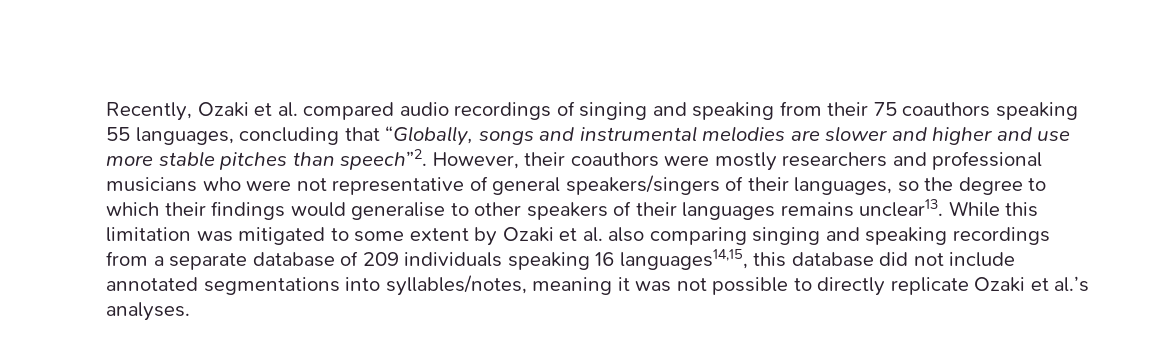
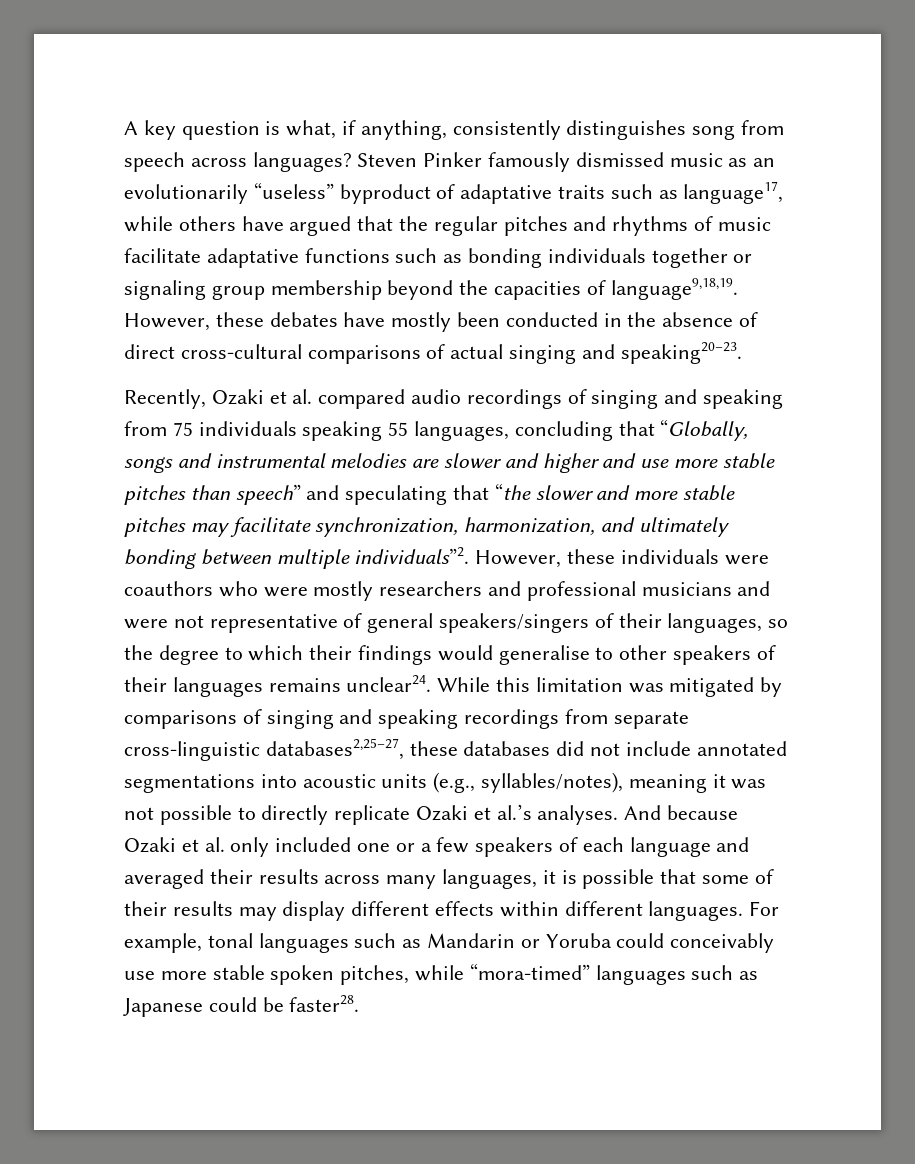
+ A key question is what, if anything, consistently distinguishes song from speech across languages? Steven Pinker famously dismissed music as an evolutionarily “useless” byproduct of adaptative traits such as language17, while others have argued that the regular pitches and rhythms of music facilitate adaptative functions such as bonding individuals together or signaling group membership beyond the capacities of language9,18,19. However, these debates have mostly been conducted in the absence of direct cross-cultural comparisons of actual singing and speaking20–23.
- Recently, Ozaki et al. compared audio recordings of singing and speaking from their 75 coauthors speaking 55 languages, concluding that “Globally, songs and instrumental melodies are slower and higher and use more stable pitches than speech”2. However, their coauthors were mostly researchers and professional musicians who were not representative of general speakers/singers of their languages, so the degree to which their findings would generalise to other speakers of their languages remains unclear13.
+ Recently, Ozaki et al. compared audio recordings of singing and speaking from 75 individuals speaking 55 languages, concluding that “Globally, songs and instrumental melodies are slower and higher and use more stable pitches than speech” and speculating that “the slower and more stable pitches may facilitate synchronization, harmonization, and ultimately bonding between multiple individuals”2. However, these individuals were coauthors who were mostly researchers and professional musicians and were not representative of general speakers/singers of their languages, so the degree to which their findings would generalise to other speakers of their languages remains unclear24.
- While this limitation was mitigated to some extent by Ozaki et al. also comparing singing and speaking recordings from a separate database of 209 individuals speaking 16 languages14,15, this database did not include annotated segmentations into syllables/notes, meaning it was not possible to directly replicate Ozaki et al.’s analyses.
+ While this limitation was mitigated by comparisons of singing and speaking recordings from separate cross-linguistic databases2,25–27, these databases did not include annotated segmentations into acoustic units (e.g., syllables/notes), meaning it was not possible to directly replicate Ozaki et al.’s analyses.
+ And because Ozaki et al. only included one or a few speakers of each language and averaged their results across many languages, it is possible that some of their results may display different effects within different languages. For example, tonal languages such as Mandarin or Yoruba could conceivably use more stable spoken pitches, while “mora-timed” languages such as Japanese could be faster28.

